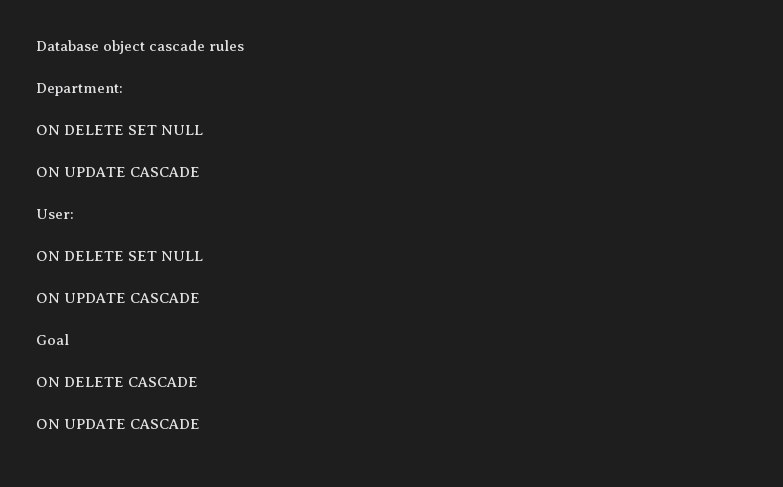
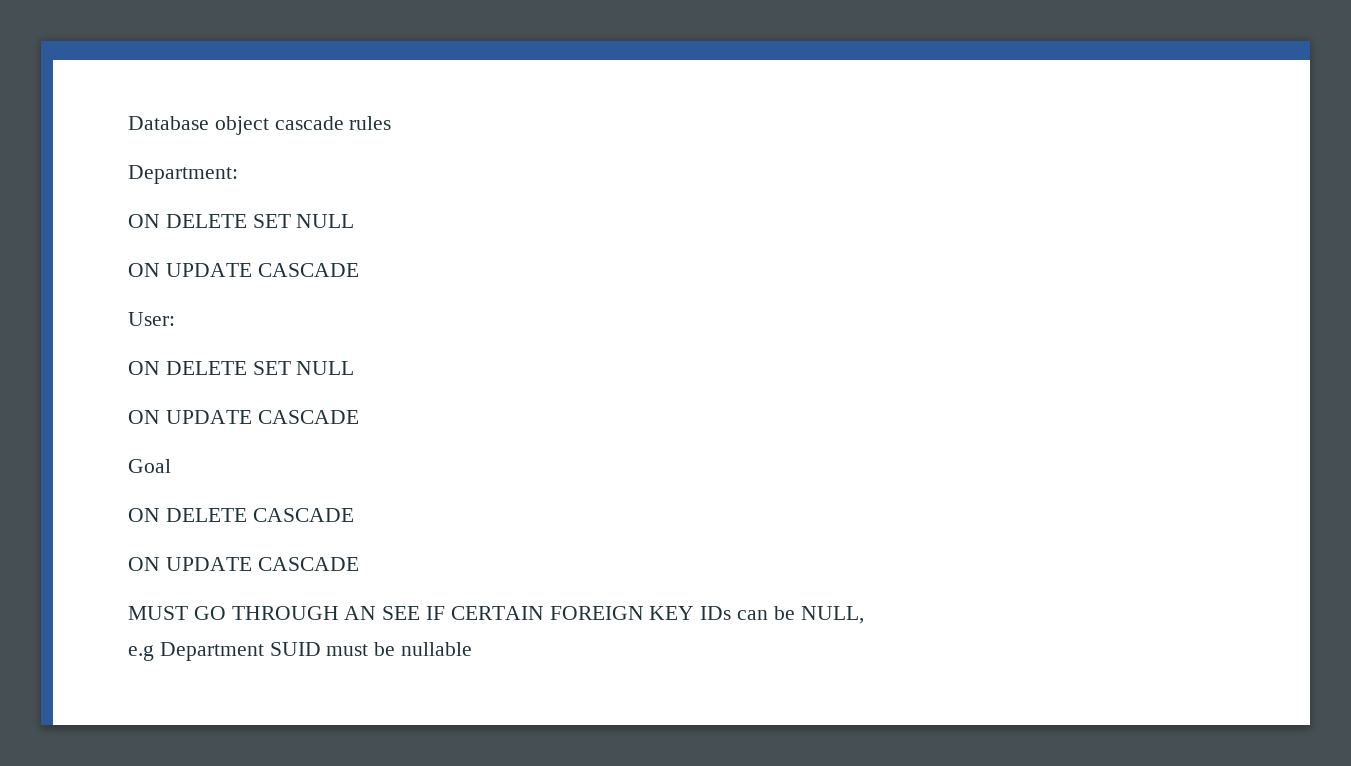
+ MUST GO THROUGH AN SEE IF CERTAIN FOREIGN KEY IDs can be NULL,
+ e.g Department SUID must be nullable

